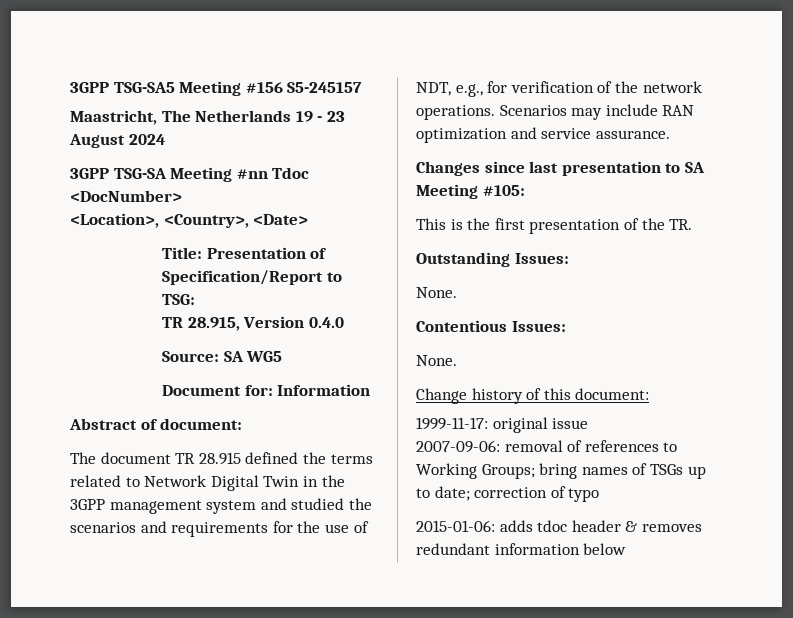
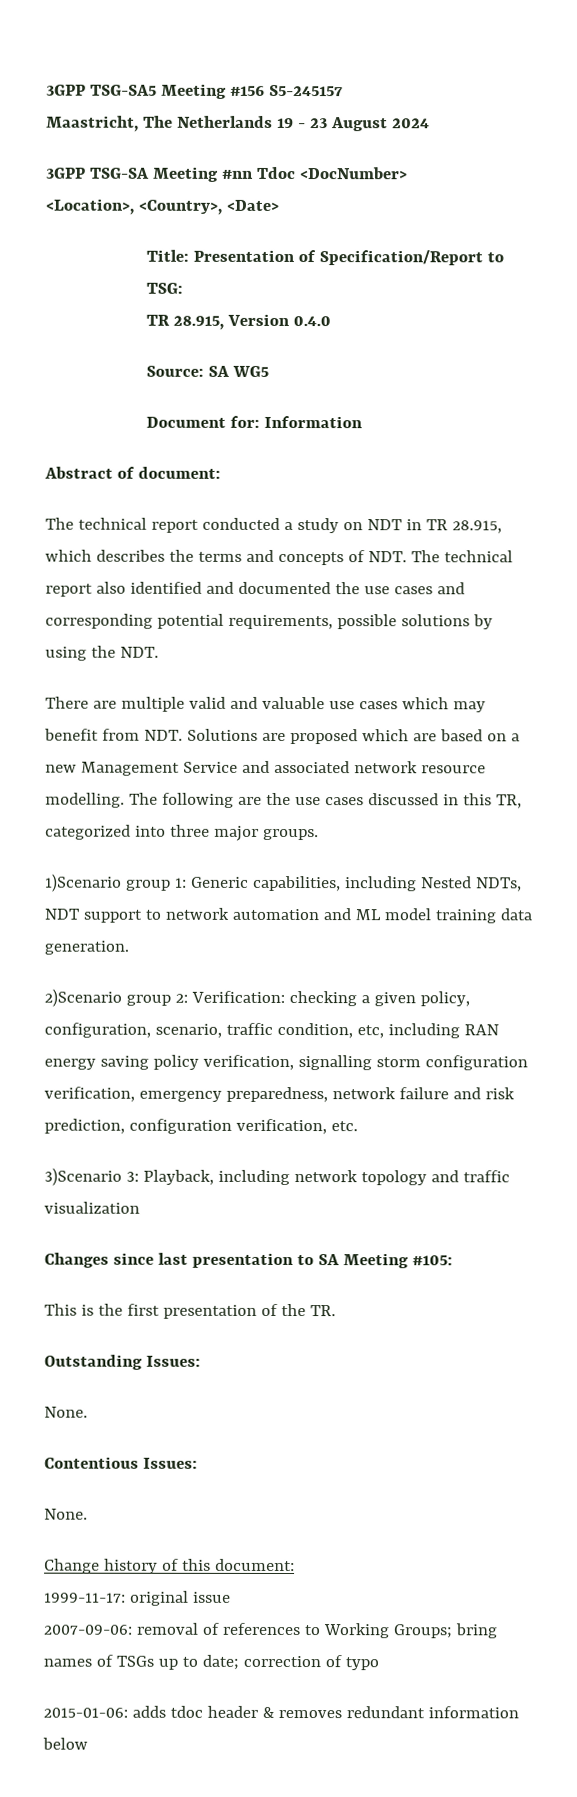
- The document TR 28.915 defined the terms related to Network Digital Twin in the 3GPP management system and studied the scenarios and requirements for the use of NDT, e.g., for verification of the network operations. Scenarios may include RAN optimization and service assurance.
+ The technical report conducted a study on NDT in TR 28.915, which describes the terms and concepts of NDT. The technical report also identified and documented the use cases and corresponding potential requirements, possible solutions by using the NDT.
+ There are multiple valid and valuable use cases which may benefit from NDT. Solutions are proposed which are based on a new Management Service and associated network resource modelling. The following are the use cases discussed in this TR, categorized into three major groups.
+ 1)Scenario group 1: Generic capabilities, including Nested NDTs, NDT support to network automation and ML model training data generation.
+ 2)Scenario group 2: Verification: checking a given policy, configuration, scenario, traffic condition, etc, including RAN energy saving policy verification, signalling storm configuration verification, emergency preparedness, network failure and risk prediction, configuration verification, etc.
+ 3)Scenario 3: Playback, including network topology and traffic visualization

